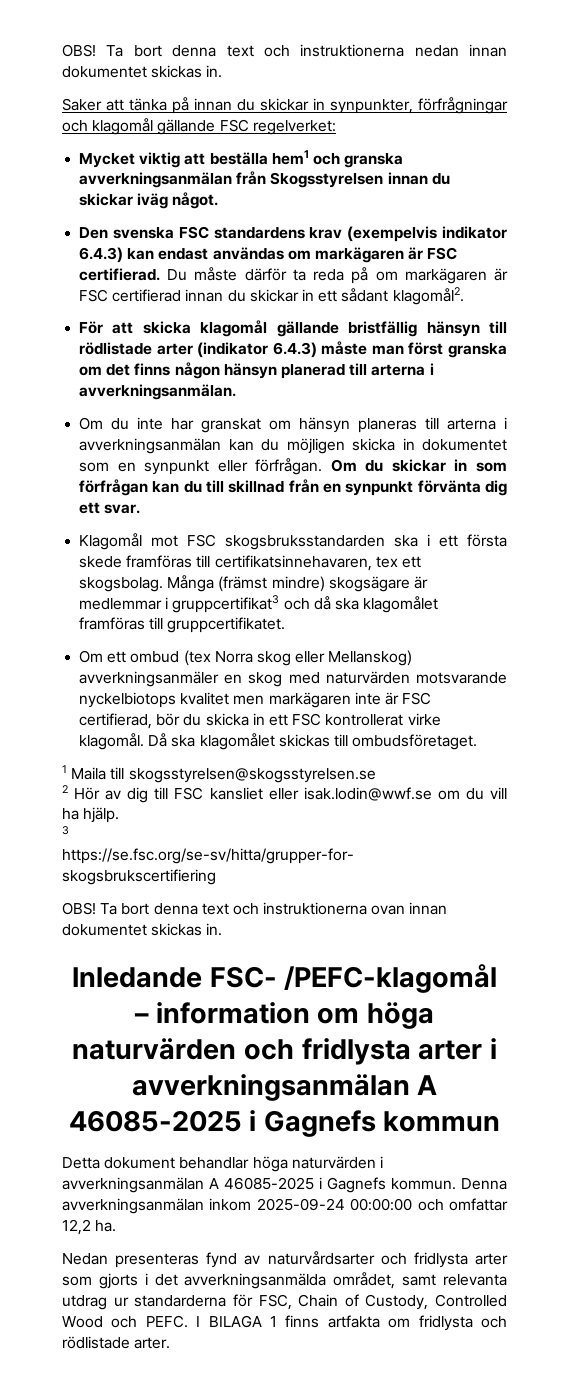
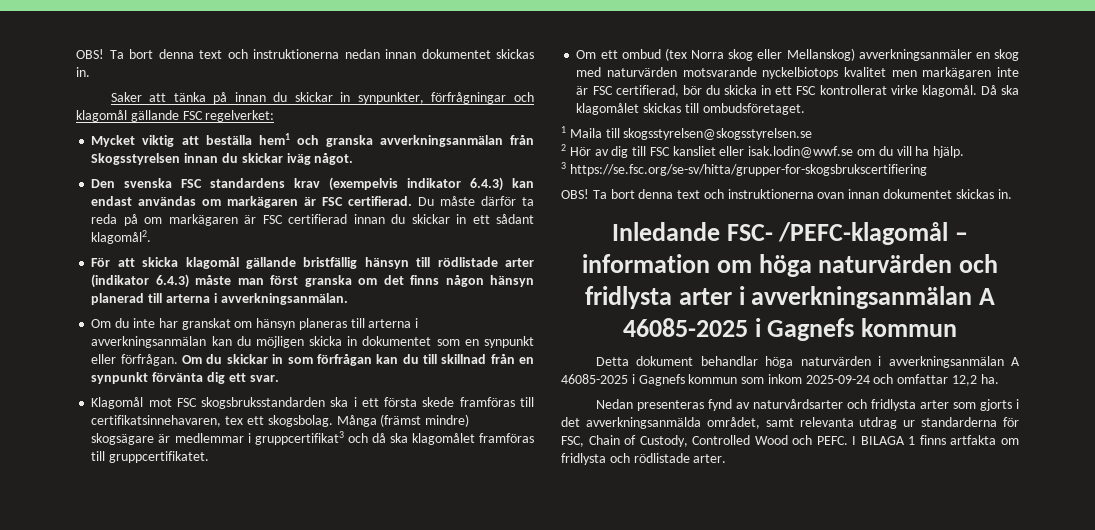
- Detta dokument behandlar höga naturvärden i avverkningsanmälan A 46085-2025 i Gagnefs kommun. Denna avverkningsanmälan inkom 2025-09-24 00:00:00 och omfattar 12,2 ha.
+ Detta dokument behandlar höga naturvärden i avverkningsanmälan A 46085-2025 i Gagnefs kommun som inkom 2025-09-24 och omfattar 12,2 ha.

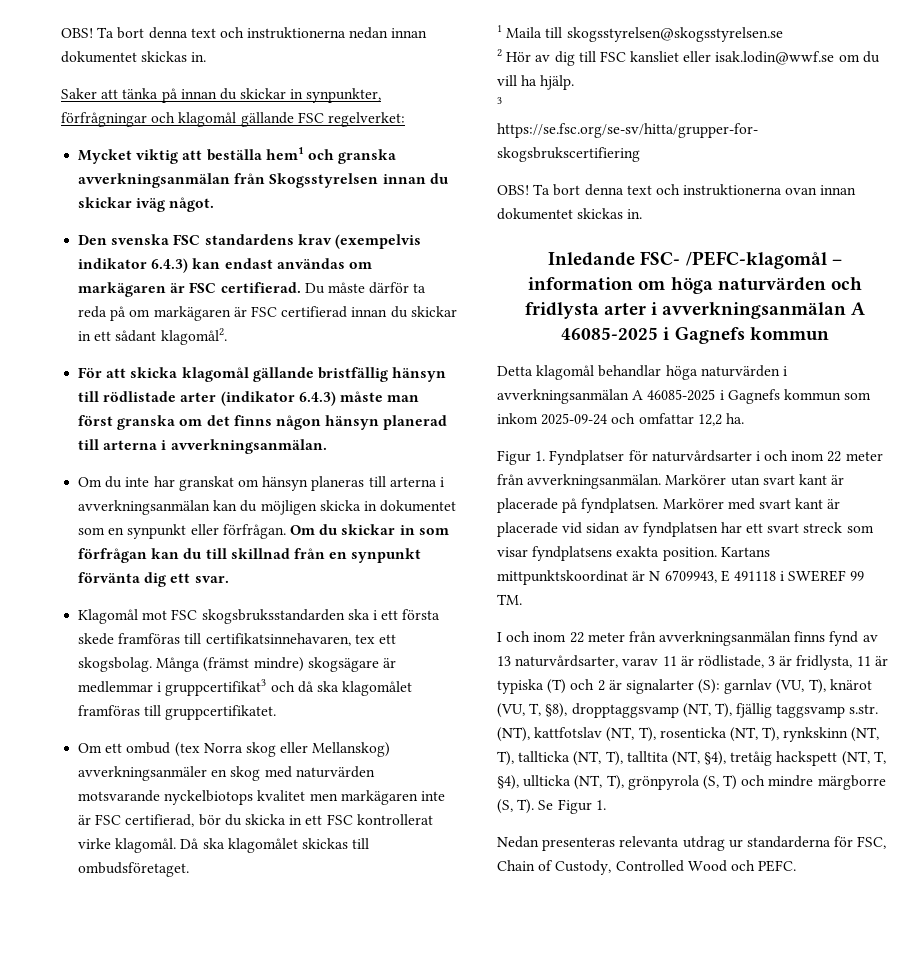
- Detta dokument behandlar höga naturvärden i avverkningsanmälan A 46085-2025 i Gagnefs kommun som inkom 2025-09-24 och omfattar 12,2 ha.
+ Detta klagomål behandlar höga naturvärden i avverkningsanmälan A 46085-2025 i Gagnefs kommun som inkom 2025-09-24 och omfattar 12,2 ha.
- Nedan presenteras fynd av naturvårdsarter och fridlysta arter som gjorts i det avverkningsanmälda området, samt relevanta utdrag ur standarderna för FSC, Chain of Custody, Controlled Wood och PEFC. I BILAGA 1 finns artfakta om fridlysta och rödlistade arter.
+ Figur 1. Fyndplatser för naturvårdsarter i och inom 22 meter från avverkningsanmälan. Markörer utan svart kant är placerade på fyndplatsen. Markörer med svart kant är placerade vid sidan av fyndplatsen har ett svart streck som visar fyndplatsens exakta position. Kartans mittpunktskoordinat är N 6709943, E 491118 i SWEREF 99 TM.
+ I och inom 22 meter från avverkningsanmälan finns fynd av 13 naturvårdsarter, varav 11 är rödlistade, 3 är fridlysta, 11 är typiska (T) och 2 är signalarter (S): garnlav (VU, T), knärot (VU, T, §8), dropptaggsvamp (NT, T), fjällig taggsvamp s.str. (NT), kattfotslav (NT, T), rosenticka (NT, T), rynkskinn (NT, T), tallticka (NT, T), talltita (NT, §4), tretåig hackspett (NT, T, §4), ullticka (NT, T), grönpyrola (S, T) och mindre märgborre (S, T). Se Figur 1.
+ Nedan presenteras relevanta utdrag ur standarderna för FSC, Chain of Custody, Controlled Wood och PEFC.

